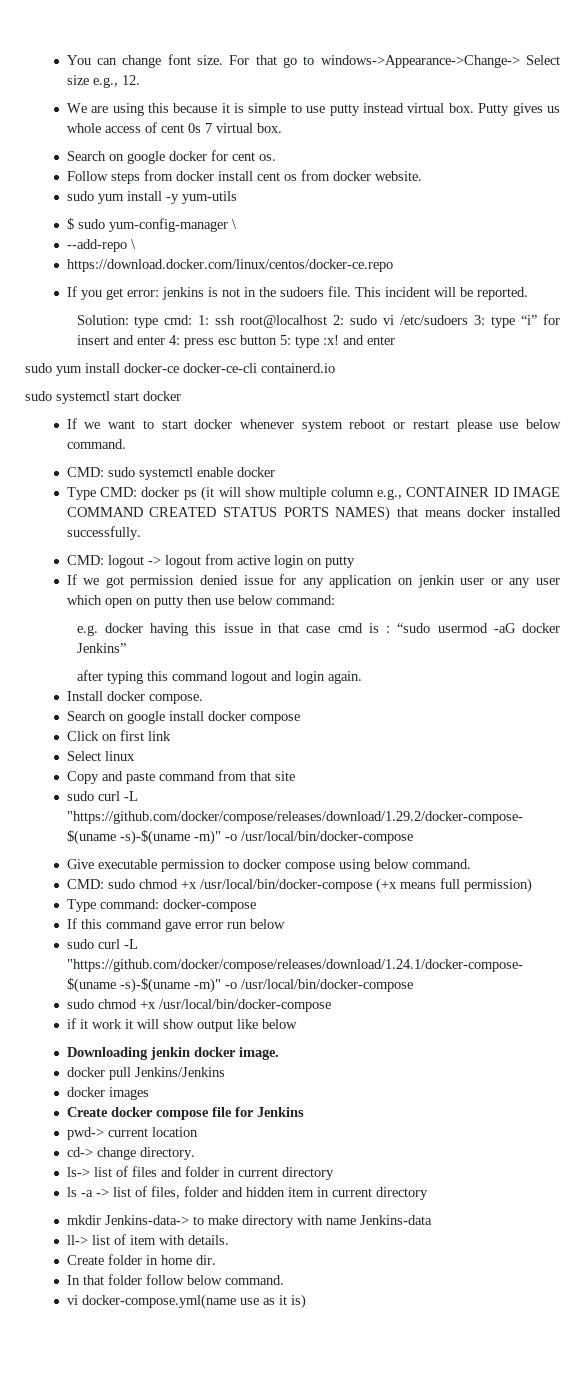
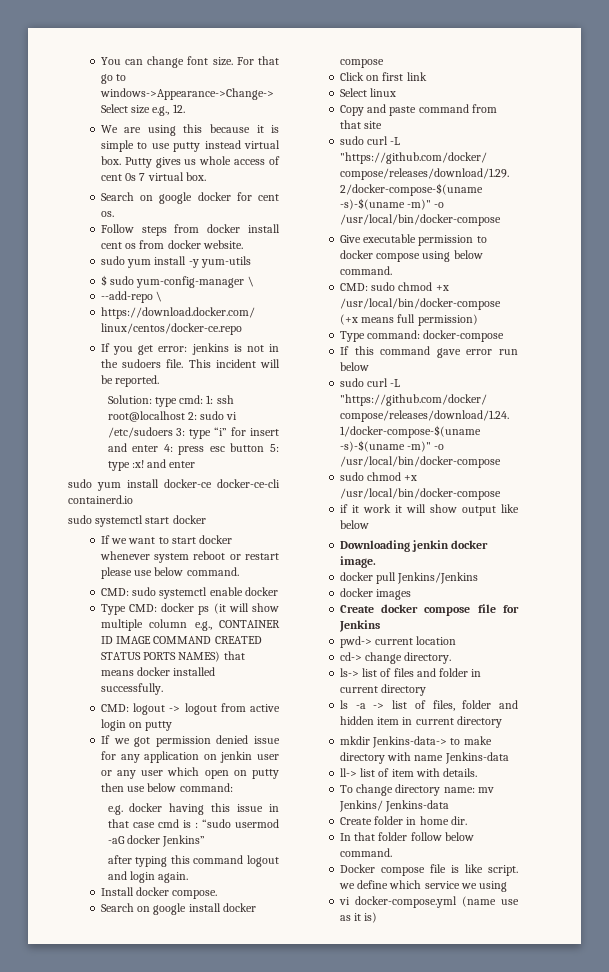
+ To change directory name: mv Jenkins/ Jenkins-data
- vi docker-compose.yml(name use as it is)
+ Docker compose file is like script. we define which service we using
+ vi docker-compose.yml (name use as it is)

